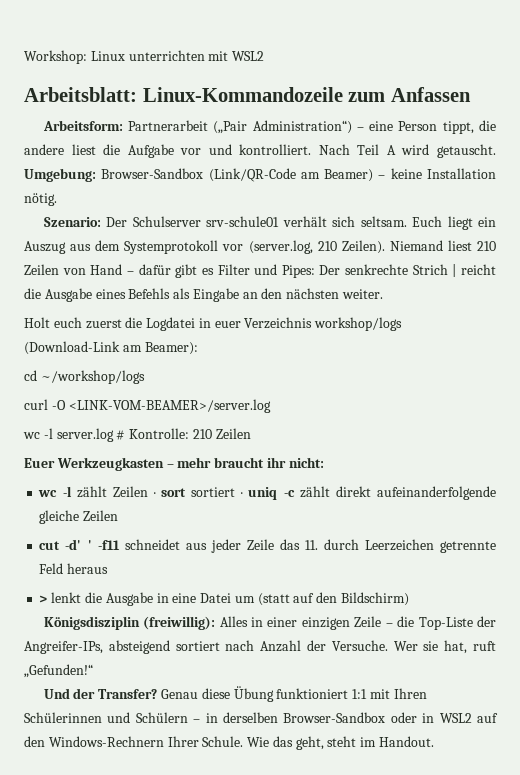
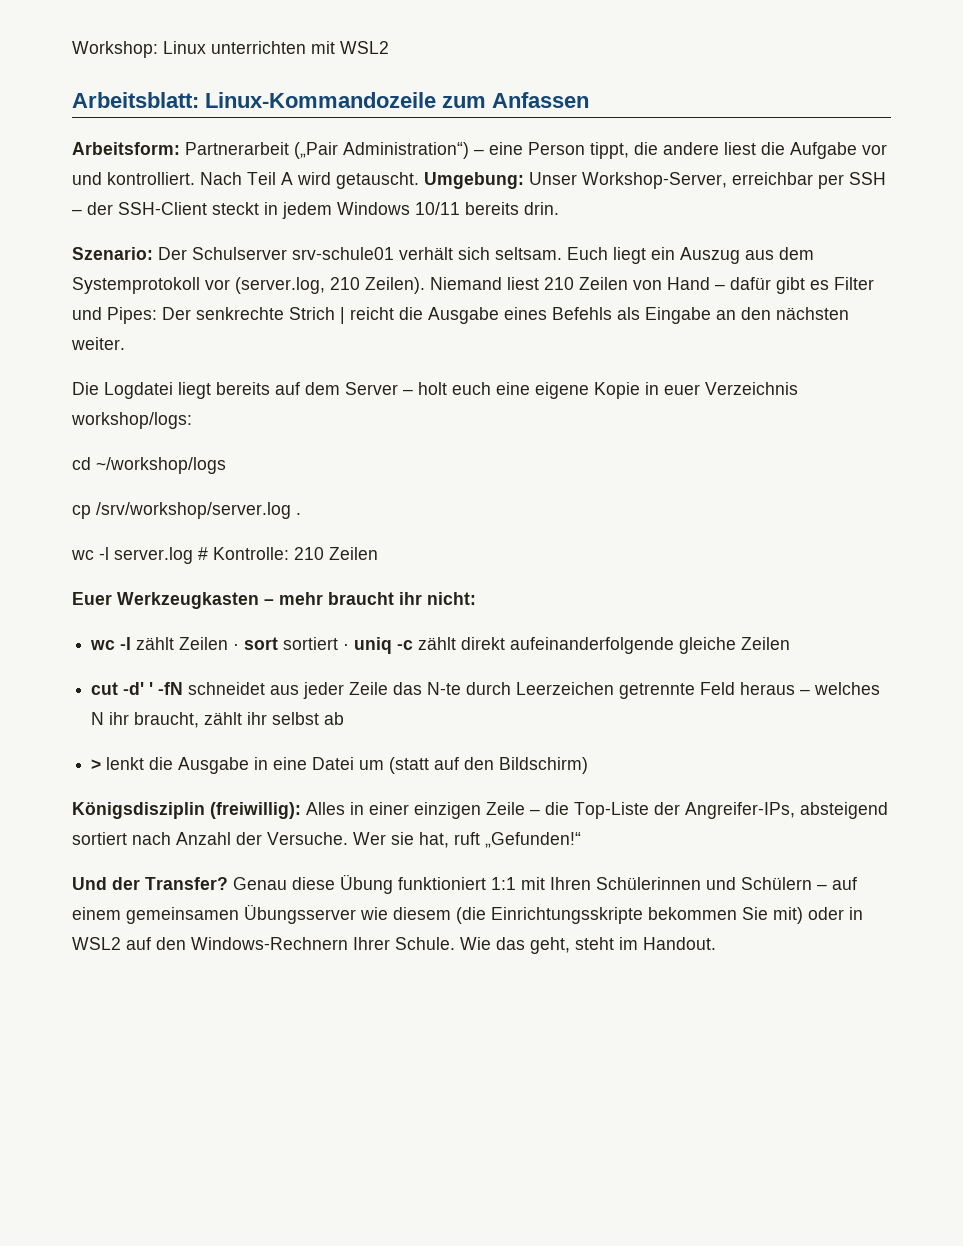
- Umgebung: Browser-Sandbox (Link/QR-Code am Beamer) – keine Installation nötig.
+ Umgebung: Unser Workshop-Server, erreichbar per SSH – der SSH-Client steckt in jedem Windows 10/11 bereits drin.
- Holt euch zuerst die Logdatei in euer Verzeichnis workshop/logs (Download-Link am Beamer):
+ Die Logdatei liegt bereits auf dem Server – holt euch eine eigene Kopie in euer Verzeichnis workshop/logs:
- curl -O <LINK-VOM-BEAMER>/server.log
+ cp /srv/workshop/server.log .
- cut -d' ' -f11 schneidet aus jeder Zeile das 11. durch Leerzeichen getrennte Feld heraus
+ cut -d' ' -fN schneidet aus jeder Zeile das N-te durch Leerzeichen getrennte Feld heraus – welches N ihr braucht, zählt ihr selbst ab
- Genau diese Übung funktioniert 1:1 mit Ihren Schülerinnen und Schülern – in derselben Browser-Sandbox oder in WSL2 auf den Windows-Rechnern Ihrer Schule.
+ Genau diese Übung funktioniert 1:1 mit Ihren Schülerinnen und Schülern – auf einem gemeinsamen Übungsserver wie diesem (die Einrichtungsskripte bekommen Sie mit) oder in WSL2 auf den Windows-Rechnern Ihrer Schule.

